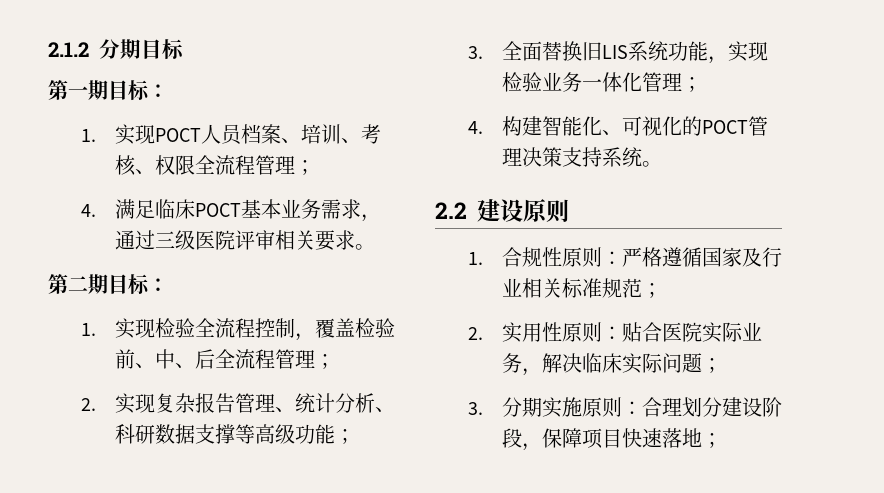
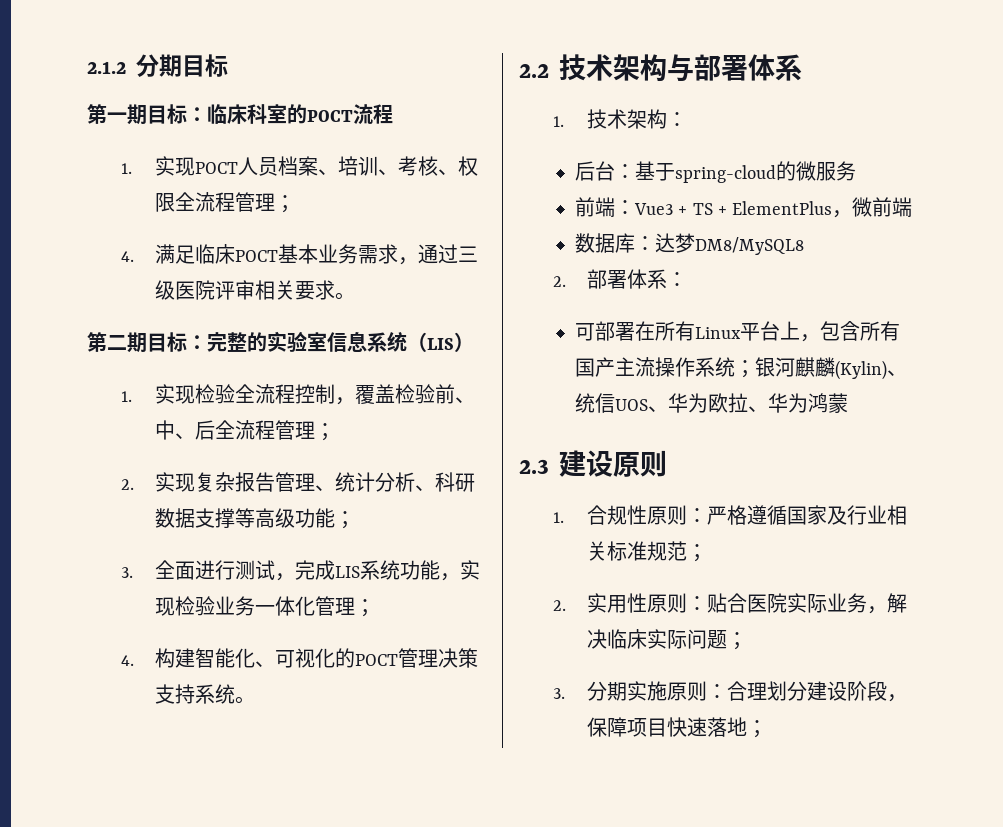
- 第一期目标：
+ 第一期目标：临床科室的POCT流程
- 第二期目标：
+ 第二期目标：完整的实验室信息系统（LIS）
- 3.全面替换旧LIS系统功能，实现检验业务一体化管理；
+ 3.全面进行测试，完成LIS系统功能，实现检验业务一体化管理；
- 2.2建设原则
+ 2.2技术架构与部署体系
+ 1.技术架构：
+ 后台：基于spring-cloud的微服务
+ 前端：Vue3 + TS + ElementPlus，微前端
+ 数据库：达梦DM8/MySQL8
+ 2.部署体系：
+ 可部署在所有Linux平台上，包含所有国产主流操作系统；银河麒麟(Kylin)、统信UOS、华为欧拉、华为鸿蒙
+ 2.3建设原则

